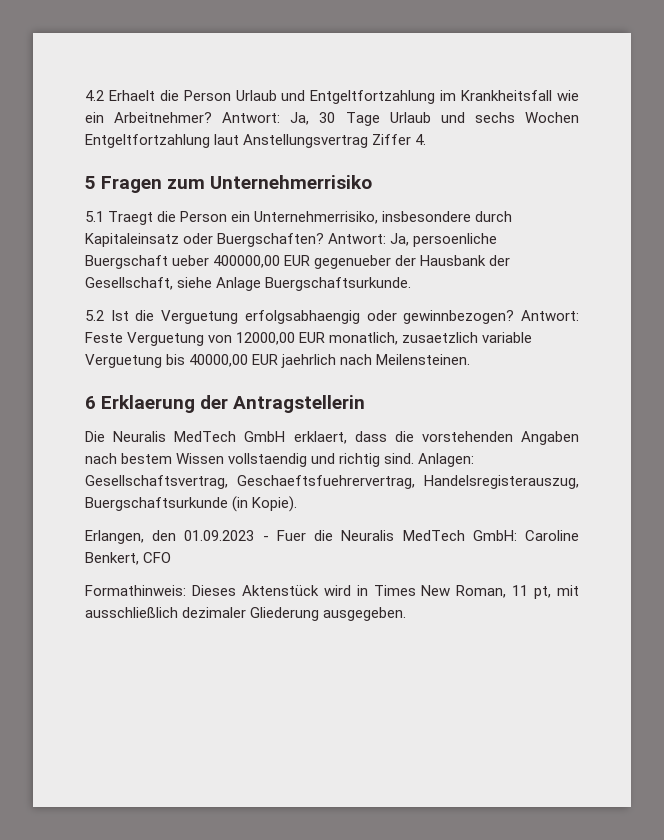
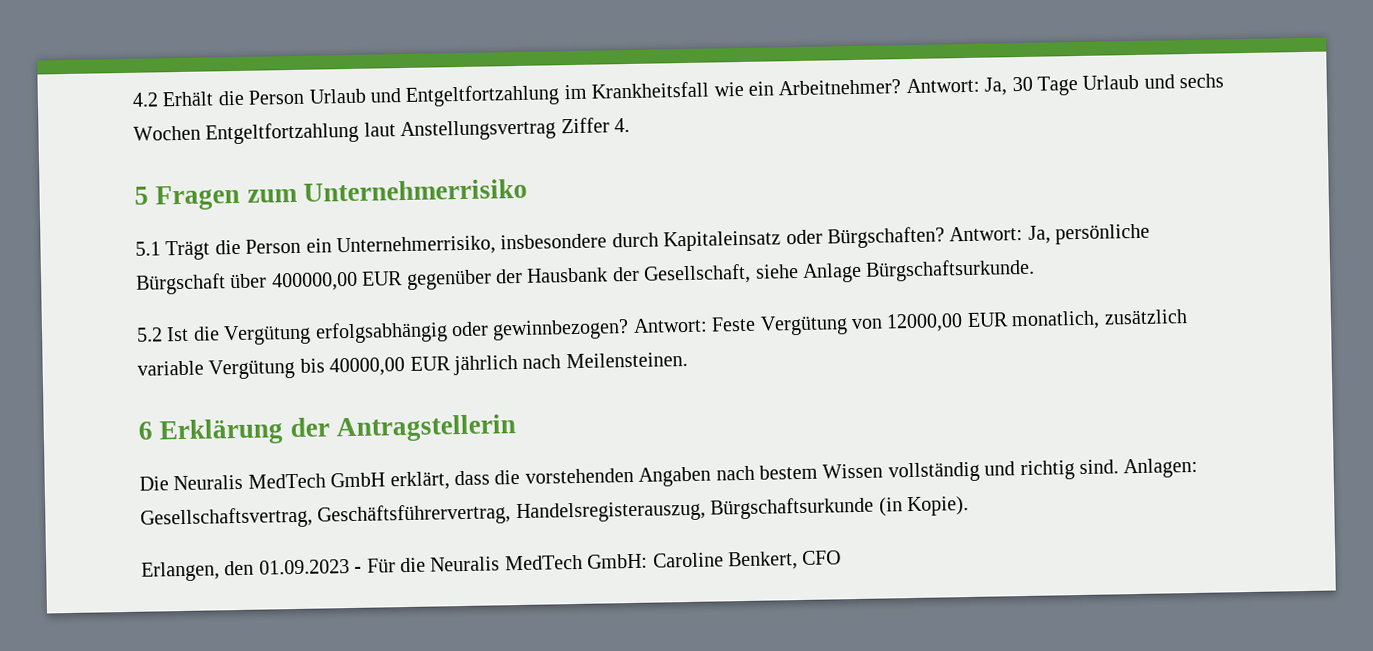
- 4.2 Erhaelt die Person Urlaub und Entgeltfortzahlung im Krankheitsfall wie ein Arbeitnehmer?
+ 4.2 Erhält die Person Urlaub und Entgeltfortzahlung im Krankheitsfall wie ein Arbeitnehmer?
- 5.1 Traegt die Person ein Unternehmerrisiko, insbesondere durch Kapitaleinsatz oder Buergschaften? Antwort: Ja, persoenliche Buergschaft ueber 400000,00 EUR gegenueber der Hausbank der Gesellschaft, siehe Anlage Buergschaftsurkunde.
+ 5.1 Trägt die Person ein Unternehmerrisiko, insbesondere durch Kapitaleinsatz oder Bürgschaften? Antwort: Ja, persönliche Bürgschaft über 400000,00 EUR gegenüber der Hausbank der Gesellschaft, siehe Anlage Bürgschaftsurkunde.
- 5.2 Ist die Verguetung erfolgsabhaengig oder gewinnbezogen?
+ 5.2 Ist die Vergütung erfolgsabhängig oder gewinnbezogen?
- Antwort: Feste Verguetung von 12000,00 EUR monatlich, zusaetzlich variable Verguetung bis 40000,00 EUR jaehrlich nach Meilensteinen.
+ Antwort: Feste Vergütung von 12000,00 EUR monatlich, zusätzlich variable Vergütung bis 40000,00 EUR jährlich nach Meilensteinen.
- 6 Erklaerung der Antragstellerin
+ 6 Erklärung der Antragstellerin
- Die Neuralis MedTech GmbH erklaert, dass die vorstehenden Angaben nach bestem Wissen vollstaendig und richtig sind.
+ Die Neuralis MedTech GmbH erklärt, dass die vorstehenden Angaben nach bestem Wissen vollständig und richtig sind.
- Anlagen: Gesellschaftsvertrag, Geschaeftsfuehrervertrag, Handelsregisterauszug, Buergschaftsurkunde (in Kopie).
+ Anlagen: Gesellschaftsvertrag, Geschäftsführervertrag, Handelsregisterauszug, Bürgschaftsurkunde (in Kopie).
- Erlangen, den 01.09.2023 - Fuer die Neuralis MedTech GmbH: Caroline Benkert, CFO
+ Erlangen, den 01.09.2023 - Für die Neuralis MedTech GmbH: Caroline Benkert, CFO
- Formathinweis: Dieses Aktenstück wird in Times New Roman, 11 pt, mit ausschließlich dezimaler Gliederung ausgegeben.

